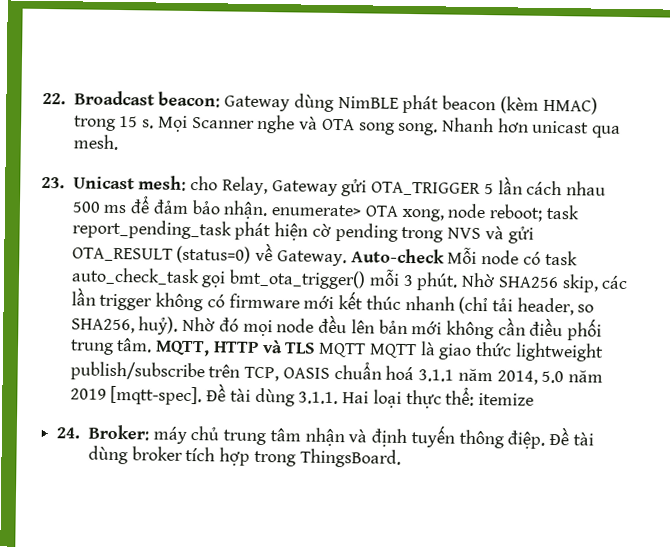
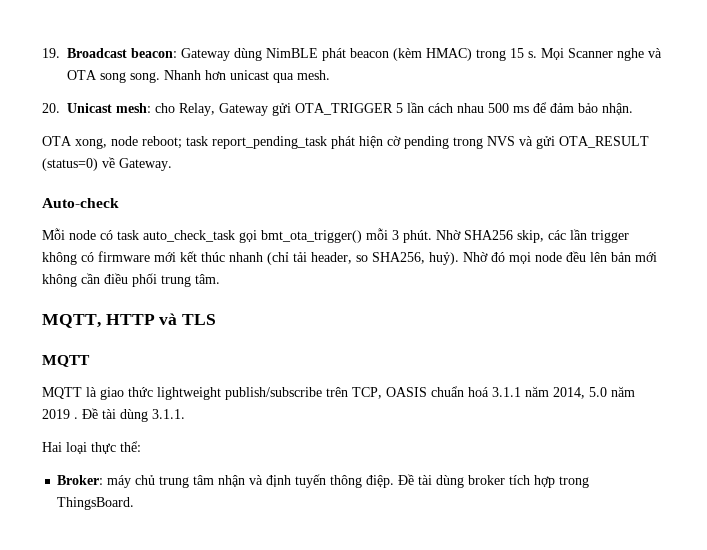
- 22. Broadcast beacon: Gateway dùng NimBLE phát beacon (kèm HMAC) trong 15 s.
+ 19. Broadcast beacon: Gateway dùng NimBLE phát beacon (kèm HMAC) trong 15 s.
- 23. Unicast mesh: cho Relay, Gateway gửi OTA_TRIGGER 5 lần cách nhau 500 ms để đảm bảo nhận. enumerate> OTA xong, node reboot; task report_pending_task phát hiện cờ pending trong NVS và gửi OTA_RESULT (status=0) về Gateway. Auto-check Mỗi node có task auto_check_task gọi bmt_ota_trigger() mỗi 3 phút.
+ 20. Unicast mesh: cho Relay, Gateway gửi OTA_TRIGGER 5 lần cách nhau 500 ms để đảm bảo nhận.
+ OTA xong, node reboot; task report_pending_task phát hiện cờ pending trong NVS và gửi OTA_RESULT (status=0) về Gateway.
+ Auto-check
+ Mỗi node có task auto_check_task gọi bmt_ota_trigger() mỗi 3 phút.
- Nhờ đó mọi node đều lên bản mới không cần điều phối trung tâm. MQTT, HTTP và TLS MQTT MQTT là giao thức lightweight publish/subscribe trên TCP, OASIS chuẩn hoá 3.1.1 năm 2014, 5.0 năm 2019 [mqtt-spec].
+ Nhờ đó mọi node đều lên bản mới không cần điều phối trung tâm.
+ MQTT, HTTP và TLS
+ MQTT
+ MQTT là giao thức lightweight publish/subscribe trên TCP, OASIS chuẩn hoá 3.1.1 năm 2014, 5.0 năm 2019 .
- Đề tài dùng 3.1.1. Hai loại thực thể: itemize
- 24. Broker: máy chủ trung tâm nhận và định tuyến thông điệp.
+ Đề tài dùng 3.1.1.
+ Hai loại thực thể:
+ Broker: máy chủ trung tâm nhận và định tuyến thông điệp.

